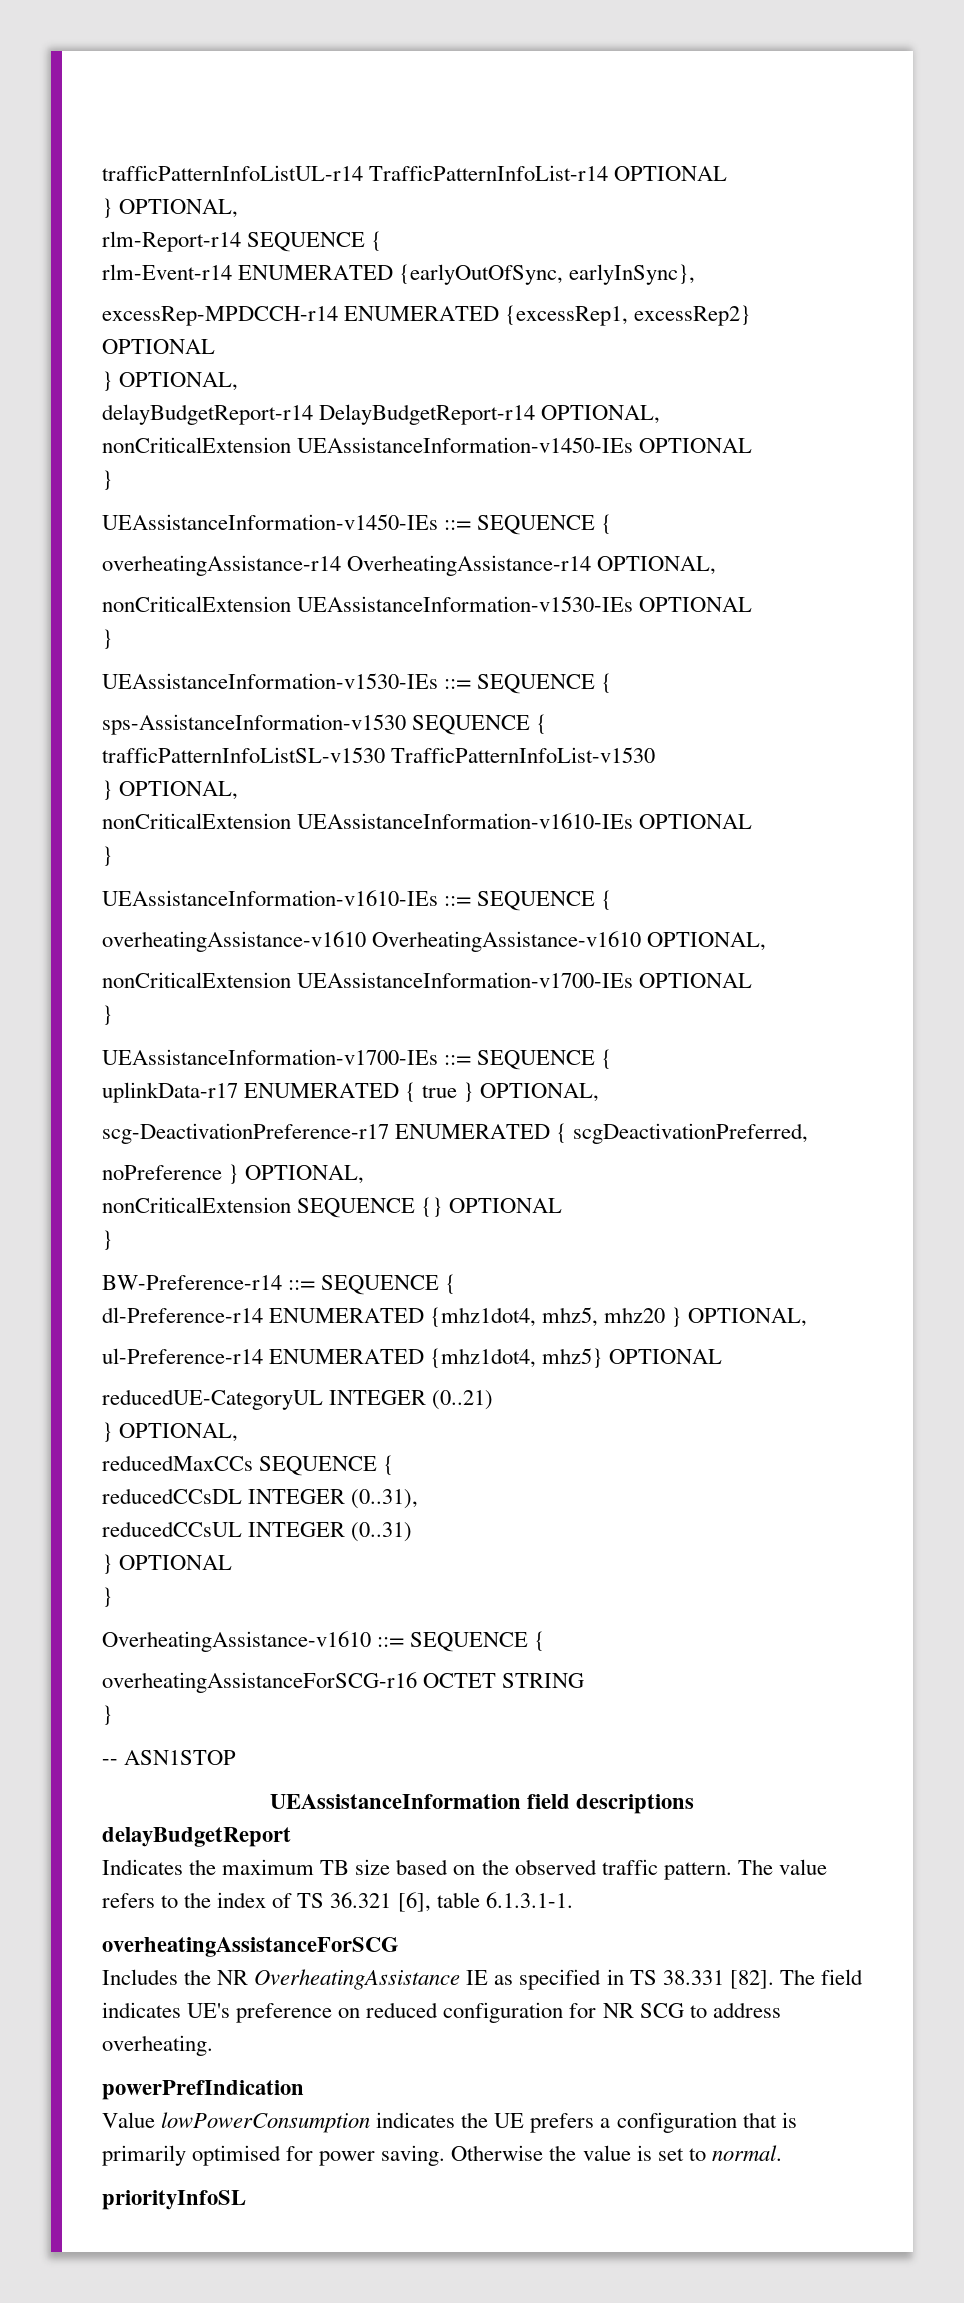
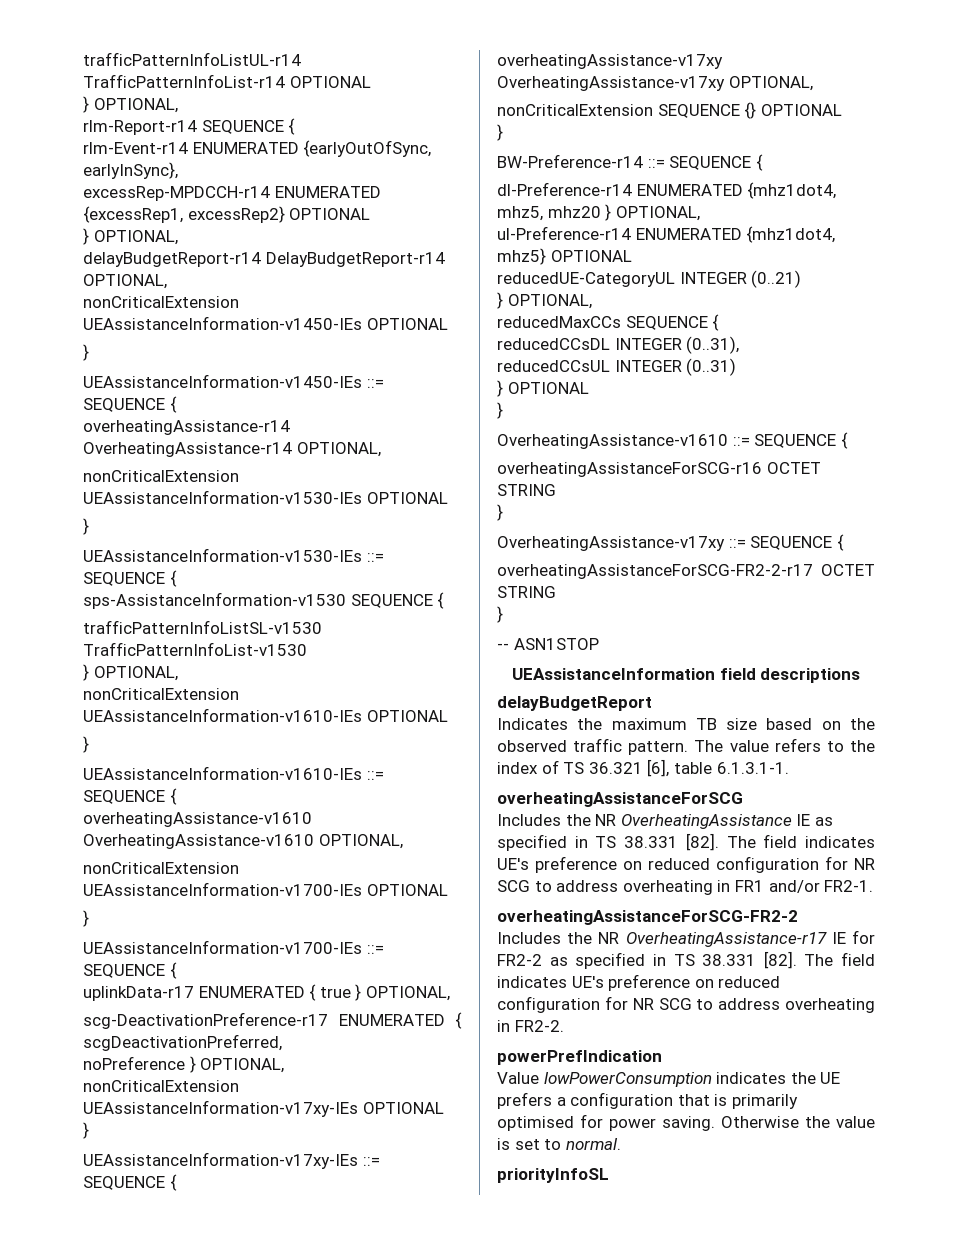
+ nonCriticalExtension UEAssistanceInformation-v17xy-IEs OPTIONAL
+ }
+ UEAssistanceInformation-v17xy-IEs ::= SEQUENCE {
+ overheatingAssistance-v17xy OverheatingAssistance-v17xy OPTIONAL,
+ OverheatingAssistance-v17xy ::= SEQUENCE {
+ overheatingAssistanceForSCG-FR2-2-r17 OCTET STRING
+ }
- The field indicates UE's preference on reduced configuration for NR SCG to address overheating.
+ The field indicates UE's preference on reduced configuration for NR SCG to address overheating in FR1 and/or FR2-1.
+ overheatingAssistanceForSCG-FR2-2
+ Includes the NR OverheatingAssistance-r17 IE for FR2-2 as specified in TS 38.331 [82]. The field indicates UE's preference on reduced configuration for NR SCG to address overheating in FR2-2.

